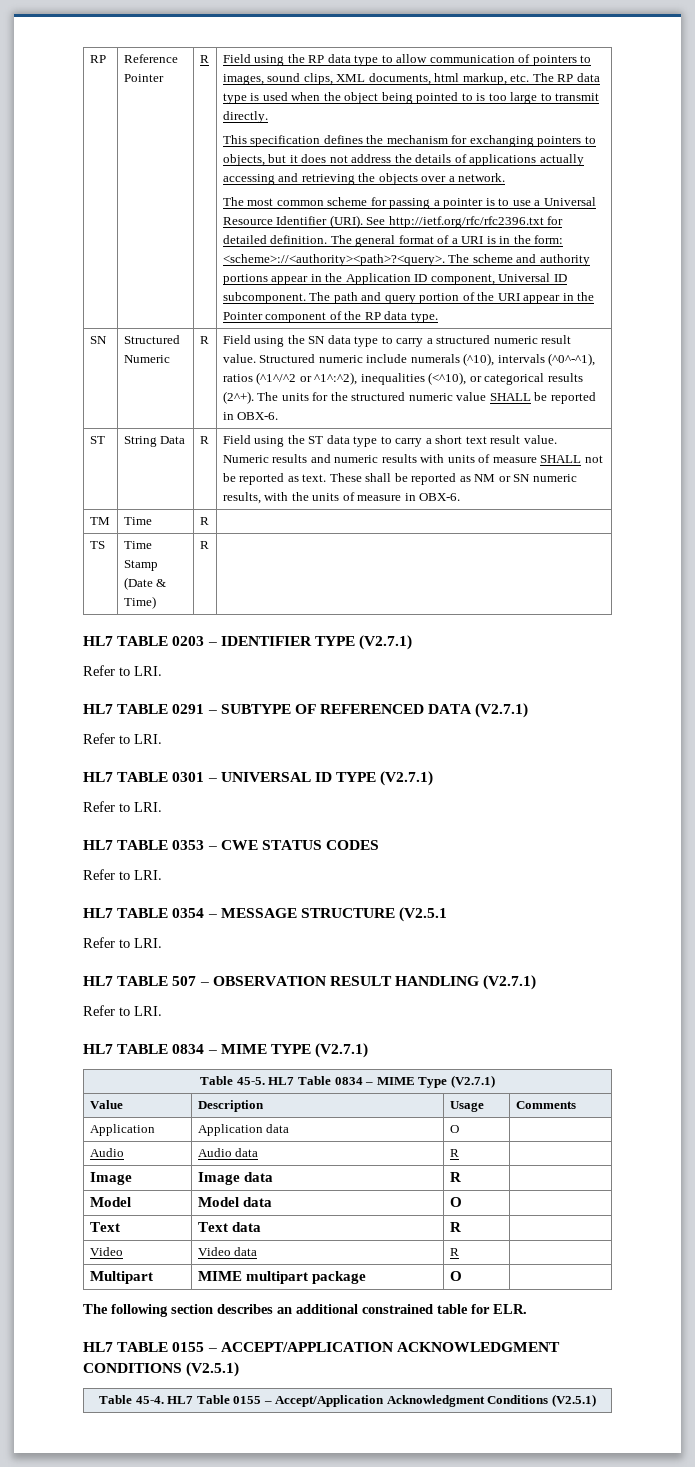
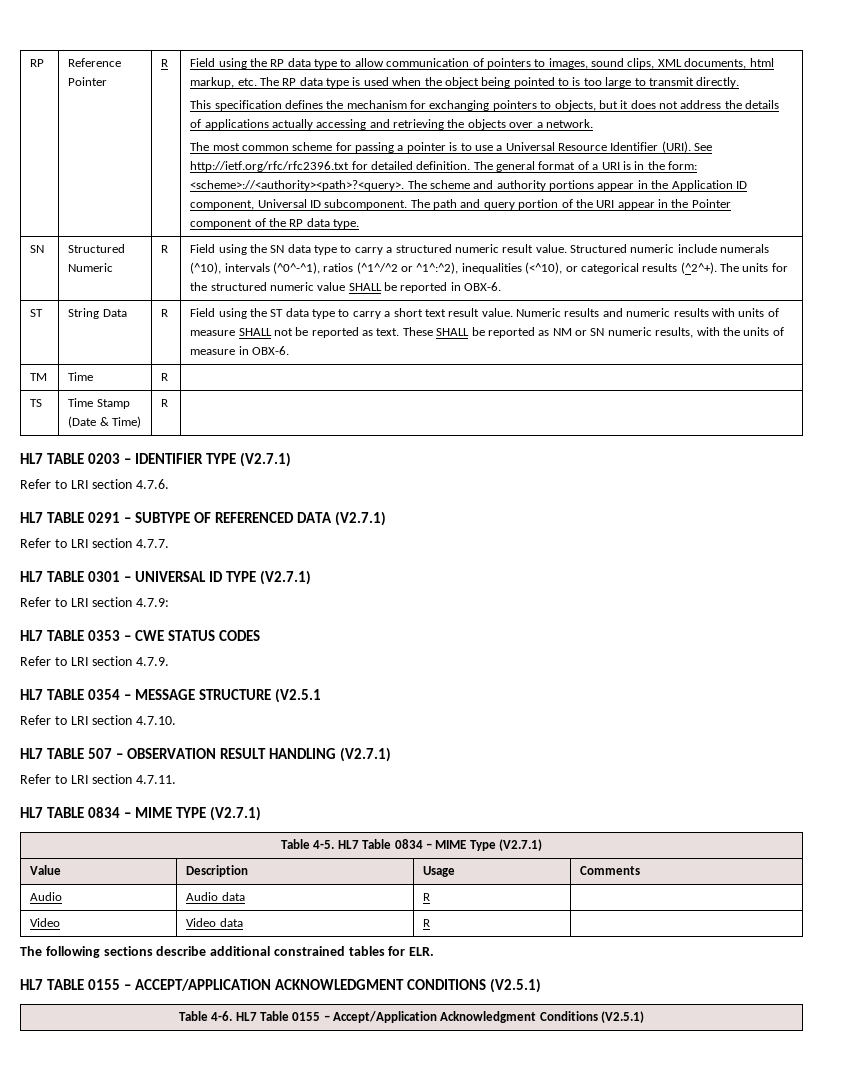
- Structured numeric include numerals (^10), intervals (^0^-^1), ratios (^1^/^2 or ^1^:^2), inequalities (<^10), or categorical results (2^+).
+ Structured numeric include numerals (^10), intervals (^0^-^1), ratios (^1^/^2 or ^1^:^2), inequalities (<^10), or categorical results (^2^+).
- These shall be reported as NM or SN numeric results, with the units of measure in OBX-6.
+ These SHALL be reported as NM or SN numeric results, with the units of measure in OBX-6.
  HL7 TABLE 0203 – IDENTIFIER TYPE (V2.7.1)
- Refer to LRI.
+ Refer to LRI section 4.7.6.
  HL7 TABLE 0291 – SUBTYPE OF REFERENCED DATA (V2.7.1)
- Refer to LRI.
+ Refer to LRI section 4.7.7.
  HL7 TABLE 0301 – UNIVERSAL ID TYPE (V2.7.1)
- Refer to LRI.
+ Refer to LRI section 4.7.9:
  HL7 TABLE 0353 – CWE STATUS CODES
- Refer to LRI.
+ Refer to LRI section 4.7.9.
  HL7 TABLE 0354 – MESSAGE STRUCTURE (V2.5.1
- Refer to LRI.
+ Refer to LRI section 4.7.10.
  HL7 TABLE 507 – OBSERVATION RESULT HANDLING (V2.7.1)
- Refer to LRI.
+ Refer to LRI section 4.7.11.
- Table 45-5. HL7 Table 0834 – MIME Type (V2.7.1)
+ Table 4-5. HL7 Table 0834 – MIME Type (V2.7.1)
- Application | Application data | O |
- Image | Image data | R |
- Model | Model data | O |
- Text | Text data | R |
- Multipart | MIME multipart package | O |
- The following section describes an additional constrained table for ELR.
+ The following sections describe additional constrained tables for ELR.
- Table 45-4. HL7 Table 0155 – Accept/Application Acknowledgment Conditions (V2.5.1)
+ Table 4-6. HL7 Table 0155 – Accept/Application Acknowledgment Conditions (V2.5.1)

